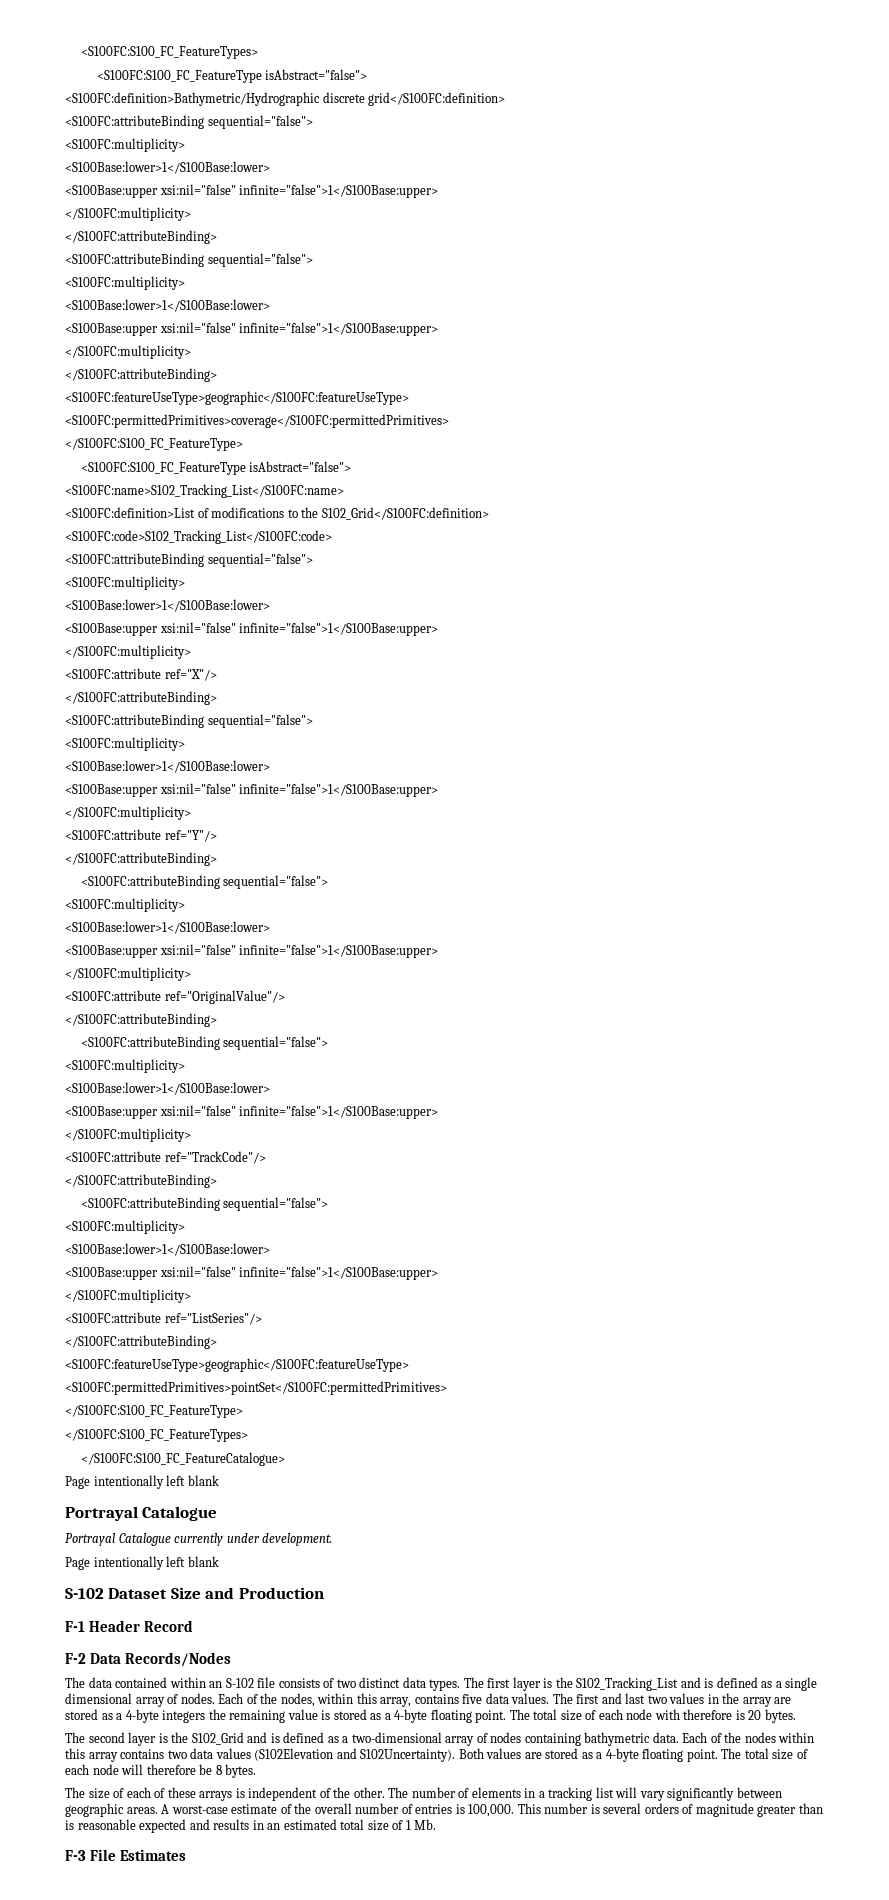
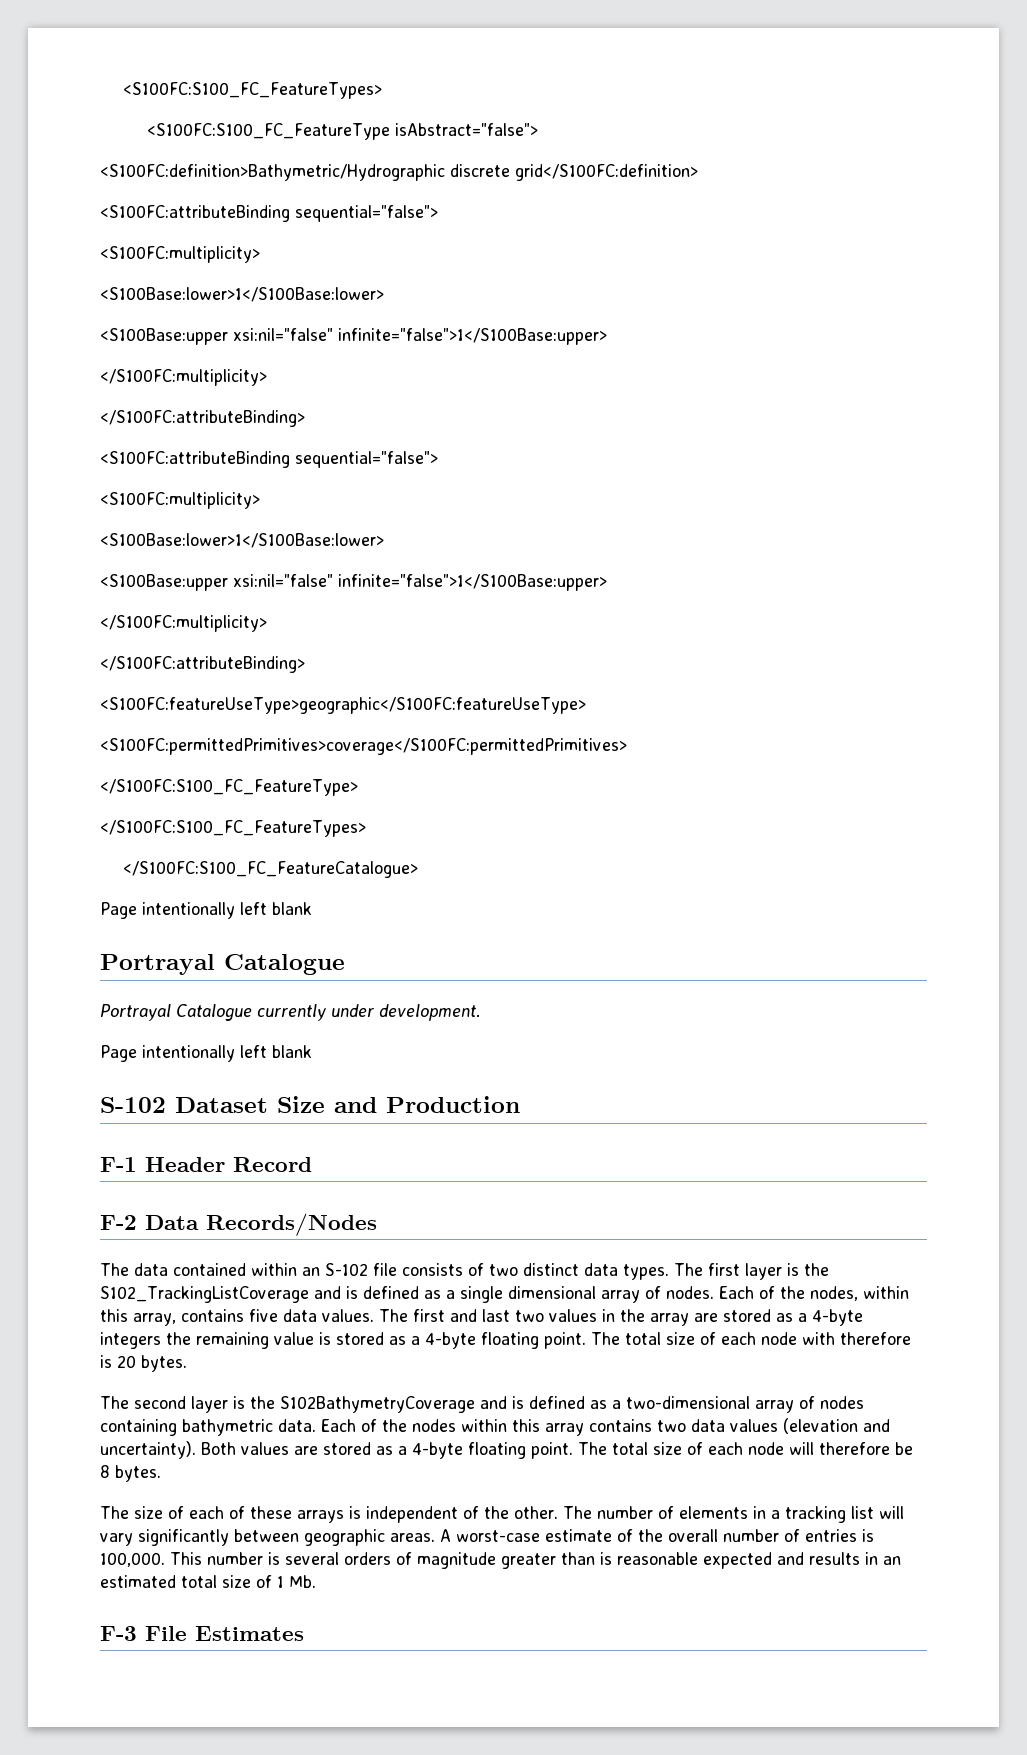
  <S100FC:permittedPrimitives>coverage</S100FC:permittedPrimitives>
- </S100FC:S100_FC_FeatureType>
- <S100FC:S100_FC_FeatureType isAbstract="false">
- <S100FC:name>S102_Tracking_List</S100FC:name>
- <S100FC:definition>List of modifications to the S102_Grid</S100FC:definition>
- <S100FC:code>S102_Tracking_List</S100FC:code>
- <S100FC:attributeBinding sequential="false">
- <S100FC:multiplicity>
- <S100Base:lower>1</S100Base:lower>
- <S100Base:upper xsi:nil="false" infinite="false">1</S100Base:upper>
- </S100FC:multiplicity>
- <S100FC:attribute ref="X"/>
- </S100FC:attributeBinding>
- <S100FC:attributeBinding sequential="false">
- <S100FC:multiplicity>
- <S100Base:lower>1</S100Base:lower>
- <S100Base:upper xsi:nil="false" infinite="false">1</S100Base:upper>
- </S100FC:multiplicity>
- <S100FC:attribute ref="Y"/>
- </S100FC:attributeBinding>
- <S100FC:attributeBinding sequential="false">
- <S100FC:multiplicity>
- <S100Base:lower>1</S100Base:lower>
- <S100Base:upper xsi:nil="false" infinite="false">1</S100Base:upper>
- </S100FC:multiplicity>
- <S100FC:attribute ref="OriginalValue"/>
- </S100FC:attributeBinding>
- <S100FC:attributeBinding sequential="false">
- <S100FC:multiplicity>
- <S100Base:lower>1</S100Base:lower>
- <S100Base:upper xsi:nil="false" infinite="false">1</S100Base:upper>
- </S100FC:multiplicity>
- <S100FC:attribute ref="TrackCode"/>
- </S100FC:attributeBinding>
- <S100FC:attributeBinding sequential="false">
- <S100FC:multiplicity>
- <S100Base:lower>1</S100Base:lower>
- <S100Base:upper xsi:nil="false" infinite="false">1</S100Base:upper>
- </S100FC:multiplicity>
- <S100FC:attribute ref="ListSeries"/>
- </S100FC:attributeBinding>
- <S100FC:featureUseType>geographic</S100FC:featureUseType>
- <S100FC:permittedPrimitives>pointSet</S100FC:permittedPrimitives>
- The first layer is the S102_Tracking_List and is defined as a single dimensional array of nodes.
+ The first layer is the S102_TrackingListCoverage and is defined as a single dimensional array of nodes.
- The second layer is the S102_Grid and is defined as a two-dimensional array of nodes containing bathymetric data.
+ The second layer is the S102BathymetryCoverage and is defined as a two-dimensional array of nodes containing bathymetric data.
- Each of the nodes within this array contains two data values (S102Elevation and S102Uncertainty).
+ Each of the nodes within this array contains two data values (elevation and uncertainty).

